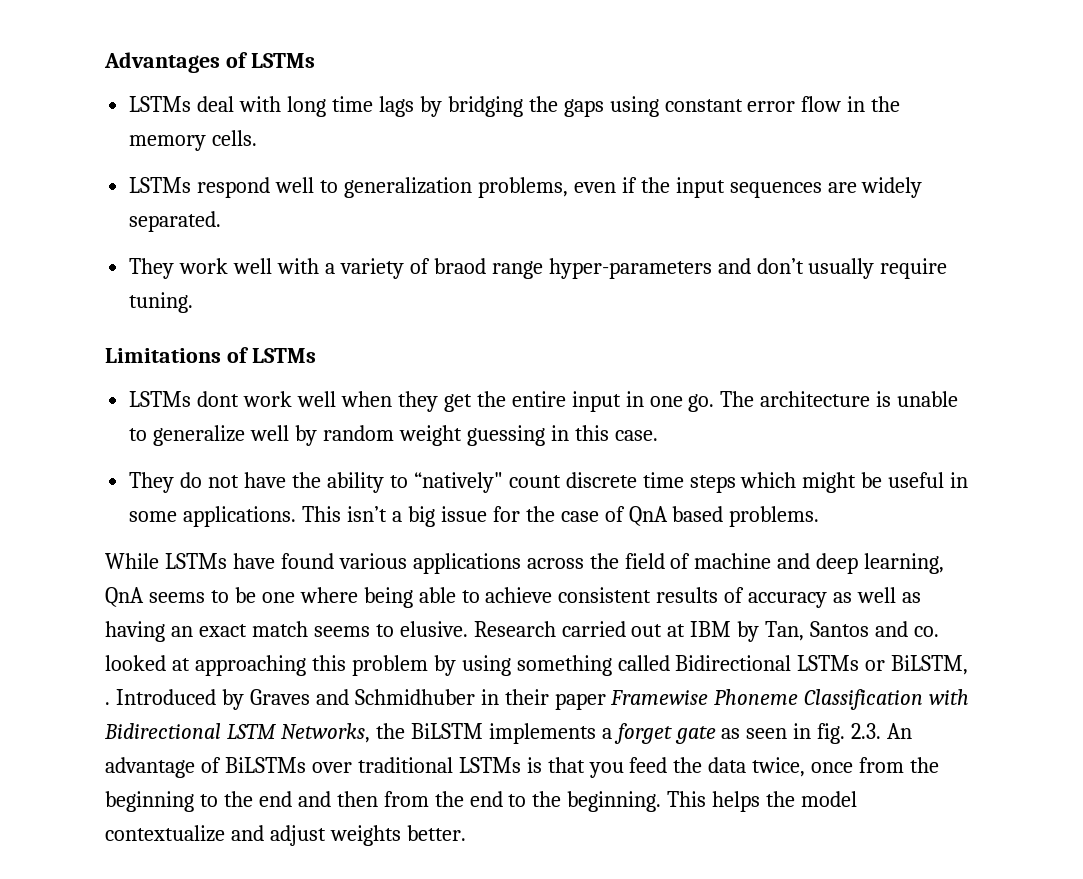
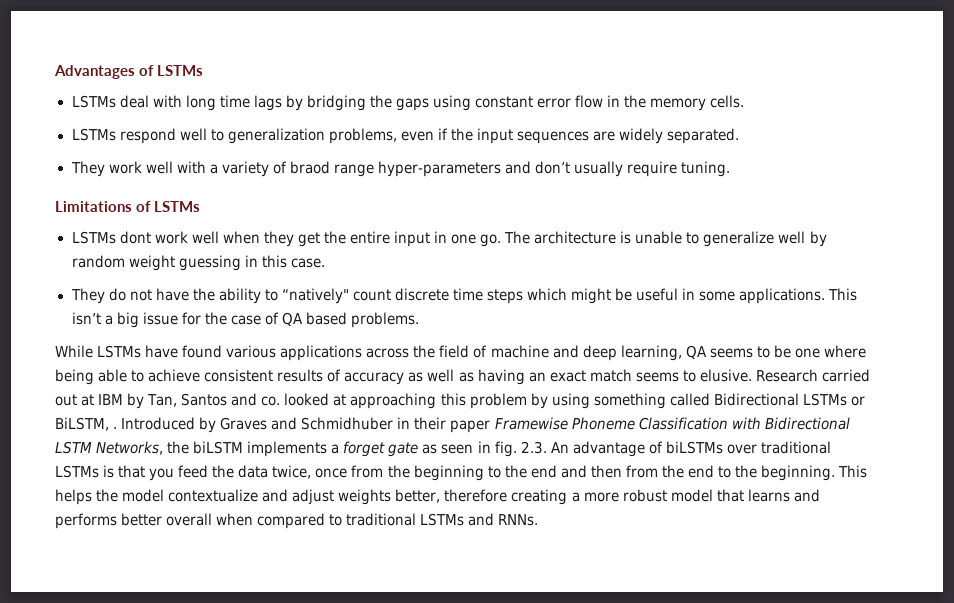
- This isn’t a big issue for the case of QnA based problems.
+ This isn’t a big issue for the case of QA based problems.
- While LSTMs have found various applications across the field of machine and deep learning, QnA seems to be one where being able to achieve consistent results of accuracy as well as having an exact match seems to elusive.
+ While LSTMs have found various applications across the field of machine and deep learning, QA seems to be one where being able to achieve consistent results of accuracy as well as having an exact match seems to elusive.
- Introduced by Graves and Schmidhuber in their paper Framewise Phoneme Classification with Bidirectional LSTM Networks, the BiLSTM implements a forget gate as seen in fig. 2.3. An advantage of BiLSTMs over traditional LSTMs is that you feed the data twice, once from the beginning to the end and then from the end to the beginning.
+ Introduced by Graves and Schmidhuber in their paper Framewise Phoneme Classification with Bidirectional LSTM Networks, the biLSTM implements a forget gate as seen in fig. 2.3. An advantage of biLSTMs over traditional LSTMs is that you feed the data twice, once from the beginning to the end and then from the end to the beginning.
- This helps the model contextualize and adjust weights better.
+ This helps the model contextualize and adjust weights better, therefore creating a more robust model that learns and performs better overall when compared to traditional LSTMs and RNNs.

